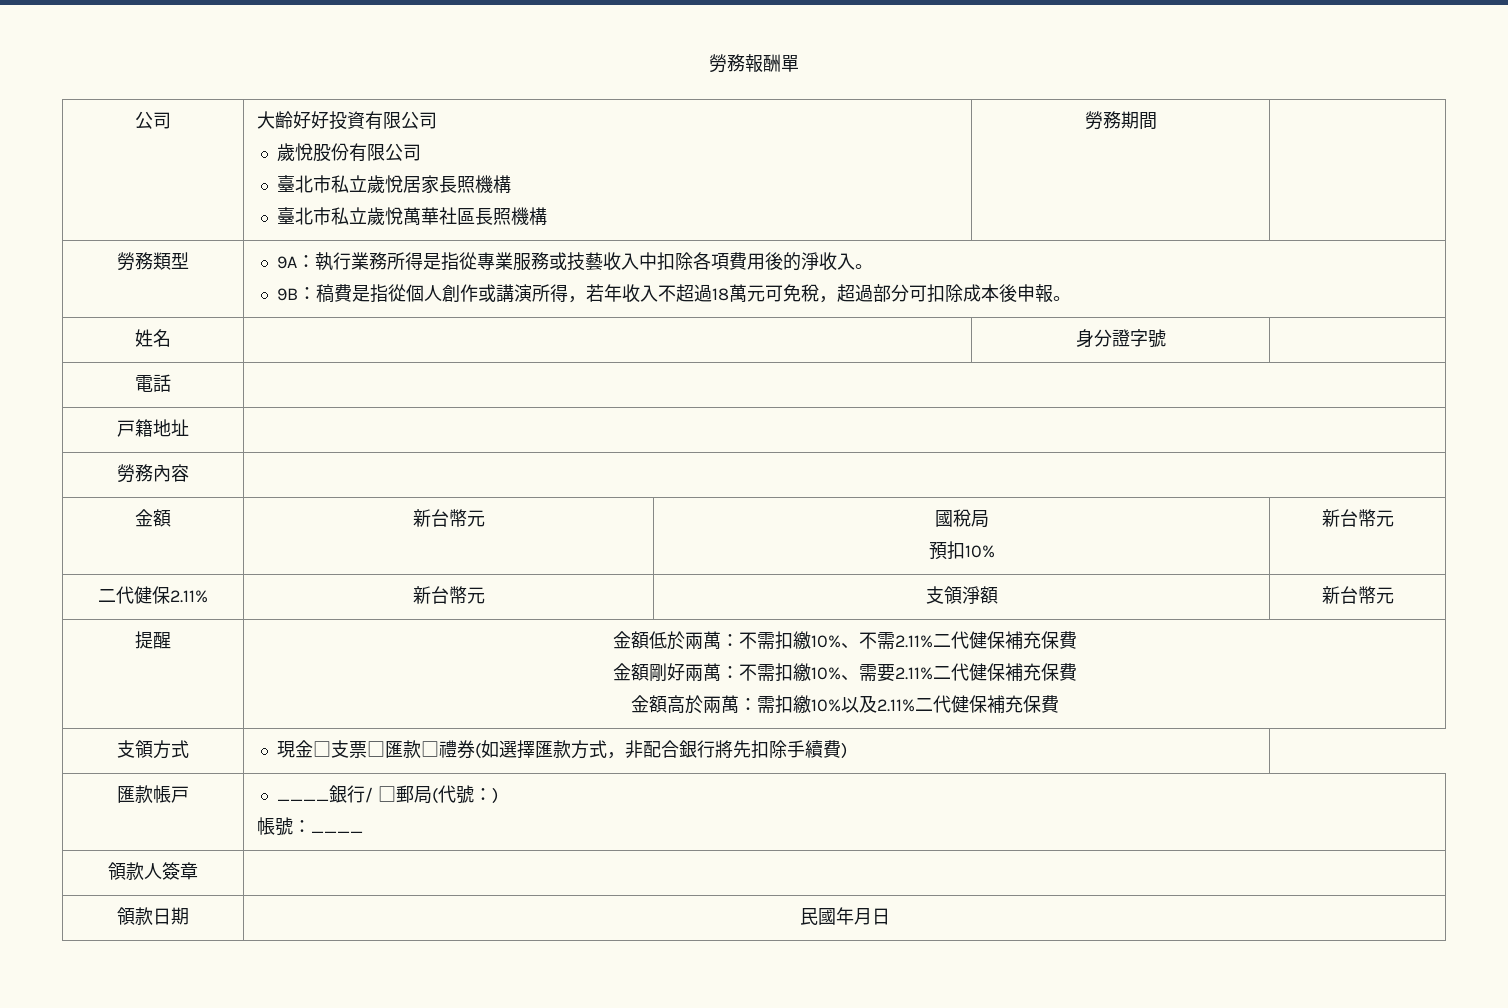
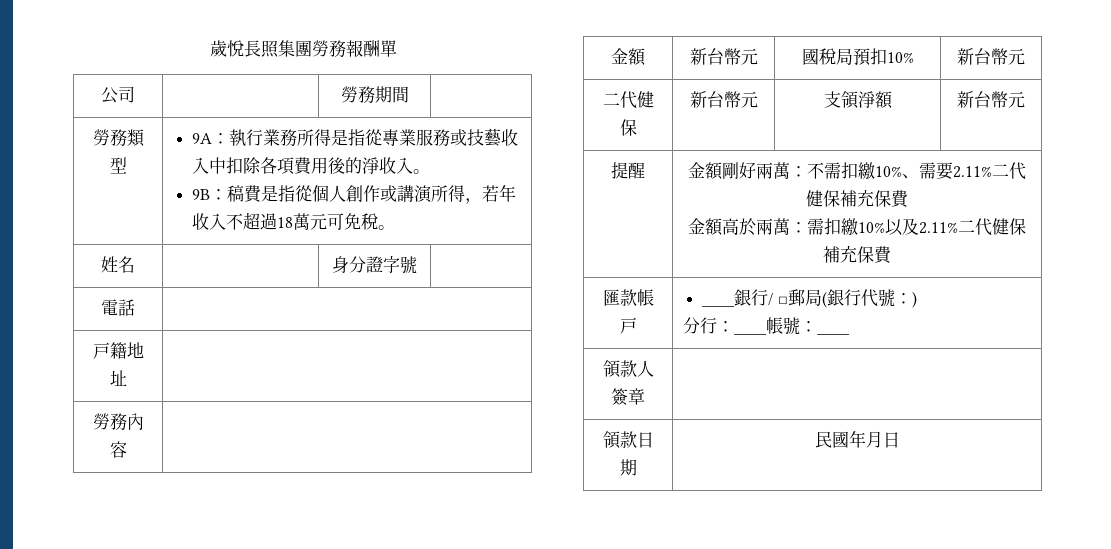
- 勞務報酬單
+ 歲悅長照集團勞務報酬單
- 公司 | 大齡好好投資有限公司
- 歲悅股份有限公司
- 臺北市私立歲悅居家長照機構
- 臺北市私立歲悅萬華社區長照機構 | 勞務期間 |
+ 公司 | | 勞務期間 |
- 9B：稿費是指從個人創作或講演所得，若年收入不超過18萬元可免稅，超過部分可扣除成本後申報。
+ 9B：稿費是指從個人創作或講演所得，若年收入不超過18萬元可免稅。
- ⾦額 | 新台幣元 | 國稅局
- 預扣10% | 新台幣元
+ ⾦額 | 新台幣元 | 國稅局預扣10% | 新台幣元
- 二代健保2.11% | 新台幣元 | ⽀領淨額 | 新台幣元
+ 二代健保 | 新台幣元 | ⽀領淨額 | 新台幣元
- 提醒 | 金額低於兩萬：不需扣繳10%、不需2.11%二代健保補充保費
- 金額剛好兩萬：不需扣繳10%、需要2.11%二代健保補充保費
+ 提醒 | 金額剛好兩萬：不需扣繳10%、需要2.11%二代健保補充保費
- ⽀領⽅式 | 現⾦□⽀票□匯款□禮券(如選擇匯款⽅式，⾮配合銀⾏將先扣除⼿續費)
- 匯款帳⼾ | ____銀⾏/ □郵局(代號：)
- 帳號：____
+ 匯款帳⼾ | ____銀⾏/ □郵局(銀行代號：)
+ 分行：____帳號：____

